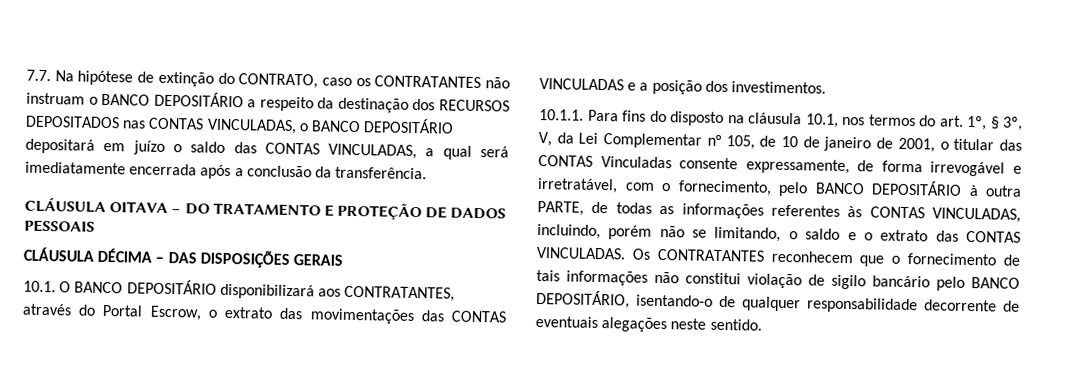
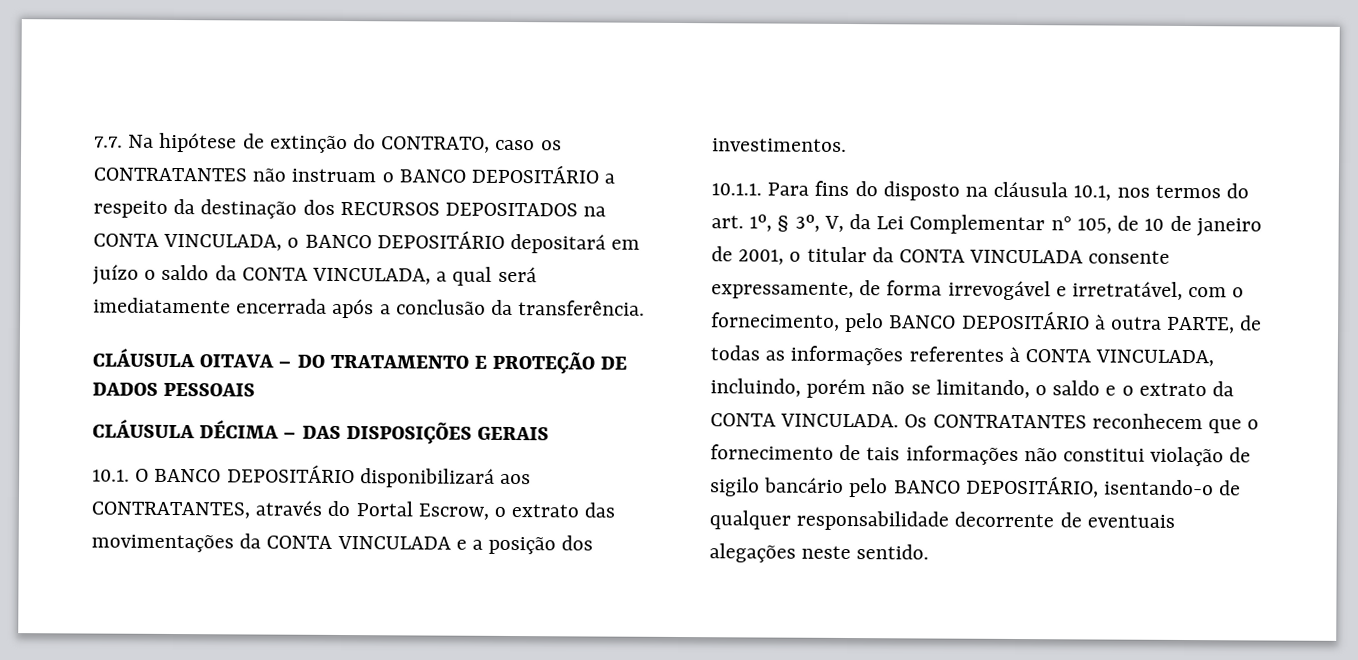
- 7.7. Na hipótese de extinção do CONTRATO, caso os CONTRATANTES não instruam o BANCO DEPOSITÁRIO a respeito da destinação dos RECURSOS DEPOSITADOS nas CONTAS VINCULADAS, o BANCO DEPOSITÁRIO depositará em juízo o saldo das CONTAS VINCULADAS, a qual será imediatamente encerrada após a conclusão da transferência.
+ 7.7. Na hipótese de extinção do CONTRATO, caso os CONTRATANTES não instruam o BANCO DEPOSITÁRIO a respeito da destinação dos RECURSOS DEPOSITADOS na CONTA VINCULADA, o BANCO DEPOSITÁRIO depositará em juízo o saldo da CONTA VINCULADA, a qual será imediatamente encerrada após a conclusão da transferência.
- 10.1. O BANCO DEPOSITÁRIO disponibilizará aos CONTRATANTES, através do Portal Escrow, o extrato das movimentações das CONTAS VINCULADAS e a posição dos investimentos.
+ 10.1. O BANCO DEPOSITÁRIO disponibilizará aos CONTRATANTES, através do Portal Escrow, o extrato das movimentações da CONTA VINCULADA e a posição dos investimentos.
- 10.1.1. Para fins do disposto na cláusula 10.1, nos termos do art. 1º, § 3º, V, da Lei Complementar n° 105, de 10 de janeiro de 2001, o titular das CONTAS Vinculadas consente expressamente, de forma irrevogável e irretratável, com o fornecimento, pelo BANCO DEPOSITÁRIO à outra PARTE, de todas as informações referentes às CONTAS VINCULADAS, incluindo, porém não se limitando, o saldo e o extrato das CONTAS VINCULADAS.
+ 10.1.1. Para fins do disposto na cláusula 10.1, nos termos do art. 1º, § 3º, V, da Lei Complementar n° 105, de 10 de janeiro de 2001, o titular da CONTA VINCULADA consente expressamente, de forma irrevogável e irretratável, com o fornecimento, pelo BANCO DEPOSITÁRIO à outra PARTE, de todas as informações referentes à CONTA VINCULADA, incluindo, porém não se limitando, o saldo e o extrato da CONTA VINCULADA.

